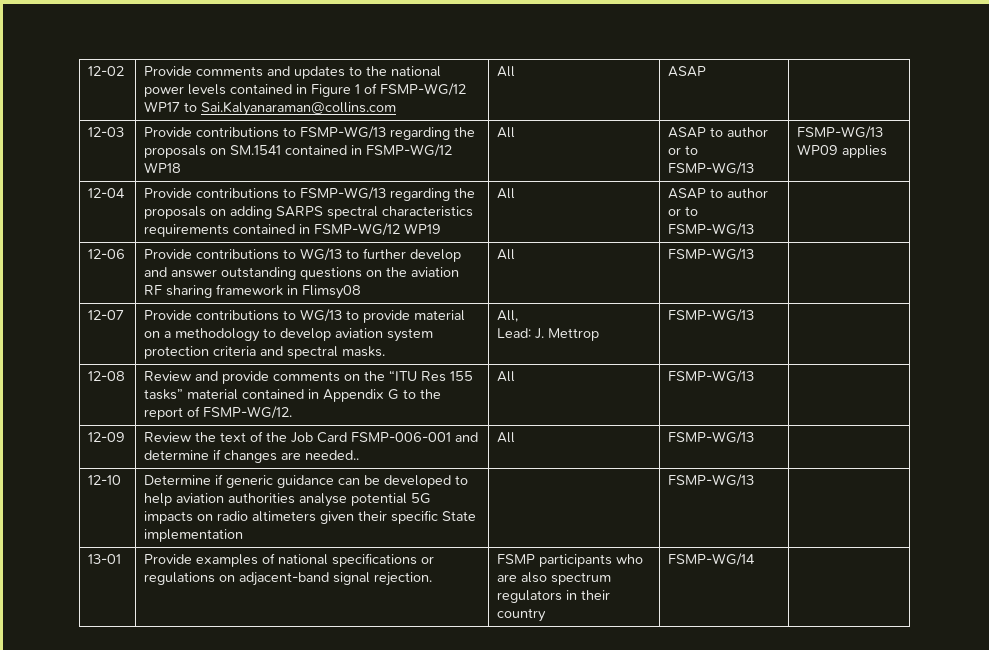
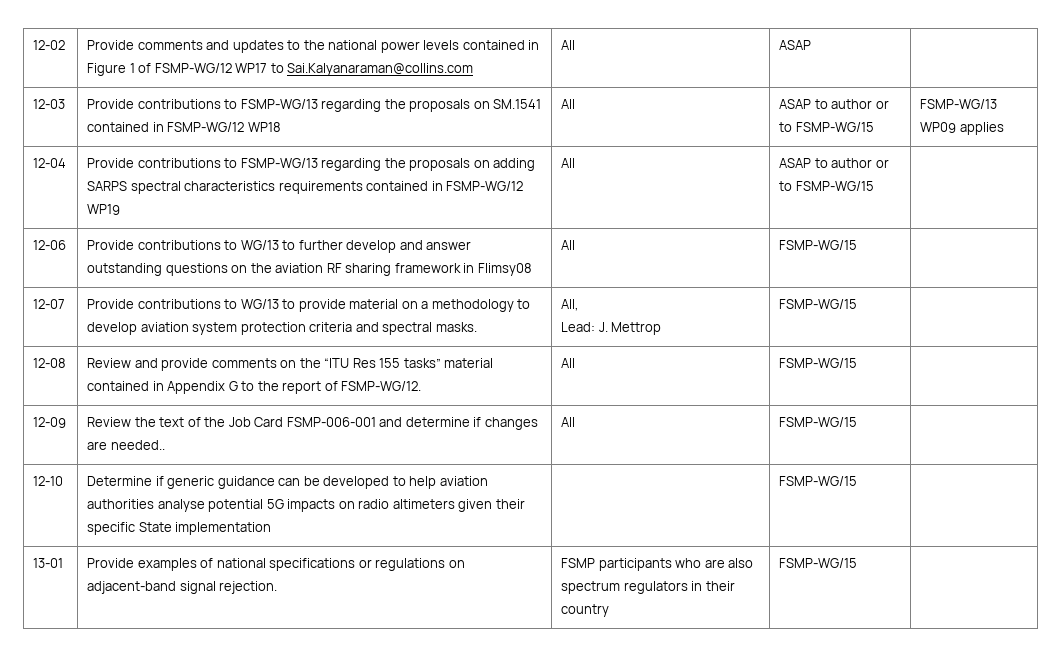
- 12-03 | Provide contributions to FSMP-WG/13 regarding the proposals on SM.1541 contained in FSMP-WG/12 WP18 | All | ASAP to author or to FSMP-WG/13 | FSMP-WG/13 WP09 applies
+ 12-03 | Provide contributions to FSMP-WG/13 regarding the proposals on SM.1541 contained in FSMP-WG/12 WP18 | All | ASAP to author or to FSMP-WG/15 | FSMP-WG/13 WP09 applies
- 12-04 | Provide contributions to FSMP-WG/13 regarding the proposals on adding SARPS spectral characteristics requirements contained in FSMP-WG/12 WP19 | All | ASAP to author or to FSMP-WG/13 |
+ 12-04 | Provide contributions to FSMP-WG/13 regarding the proposals on adding SARPS spectral characteristics requirements contained in FSMP-WG/12 WP19 | All | ASAP to author or to FSMP-WG/15 |
- 12-06 | Provide contributions to WG/13 to further develop and answer outstanding questions on the aviation RF sharing framework in Flimsy08 | All | FSMP-WG/13 |
+ 12-06 | Provide contributions to WG/13 to further develop and answer outstanding questions on the aviation RF sharing framework in Flimsy08 | All | FSMP-WG/15 |
  12-07 | Provide contributions to WG/13 to provide material on a methodology to develop aviation system protection criteria and spectral masks. | All,
- Lead: J. Mettrop | FSMP-WG/13 |
+ Lead: J. Mettrop | FSMP-WG/15 |
- 12-08 | Review and provide comments on the “ITU Res 155 tasks” material contained in Appendix G to the report of FSMP-WG/12. | All | FSMP-WG/13 |
+ 12-08 | Review and provide comments on the “ITU Res 155 tasks” material contained in Appendix G to the report of FSMP-WG/12. | All | FSMP-WG/15 |
- 12-09 | Review the text of the Job Card FSMP-006-001 and determine if changes are needed.. | All | FSMP-WG/13 |
+ 12-09 | Review the text of the Job Card FSMP-006-001 and determine if changes are needed.. | All | FSMP-WG/15 |
- 12-10 | Determine if generic guidance can be developed to help aviation authorities analyse potential 5G impacts on radio altimeters given their specific State implementation | | FSMP-WG/13 |
+ 12-10 | Determine if generic guidance can be developed to help aviation authorities analyse potential 5G impacts on radio altimeters given their specific State implementation | | FSMP-WG/15 |
- 13-01 | Provide examples of national specifications or regulations on adjacent-band signal rejection. | FSMP participants who are also spectrum regulators in their country | FSMP-WG/14 |
+ 13-01 | Provide examples of national specifications or regulations on adjacent-band signal rejection. | FSMP participants who are also spectrum regulators in their country | FSMP-WG/15 |

